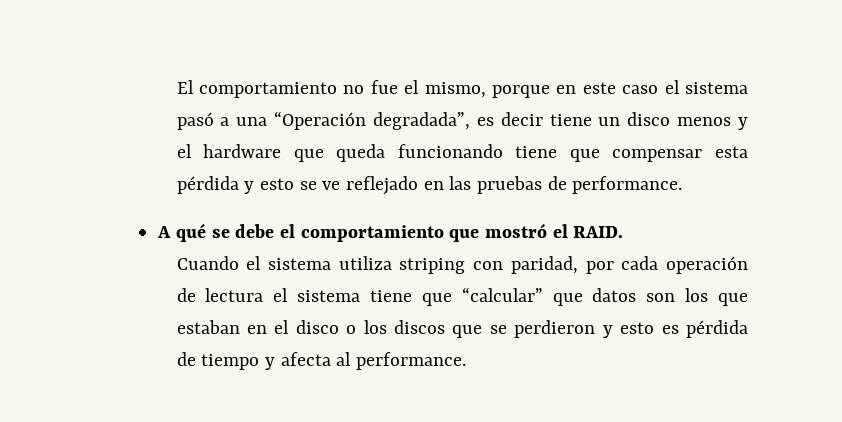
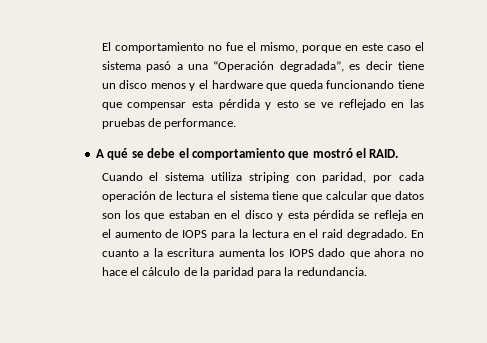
- Cuando el sistema utiliza striping con paridad, por cada operación de lectura el sistema tiene que “calcular” que datos son los que estaban en el disco o los discos que se perdieron y esto es pérdida de tiempo y afecta al performance.
+ Cuando el sistema utiliza striping con paridad, por cada operación de lectura el sistema tiene que calcular que datos son los que estaban en el disco y esta pérdida se refleja en el aumento de IOPS para la lectura en el raid degradado. En cuanto a la escritura aumenta los IOPS dado que ahora no hace el cálculo de la paridad para la redundancia.

